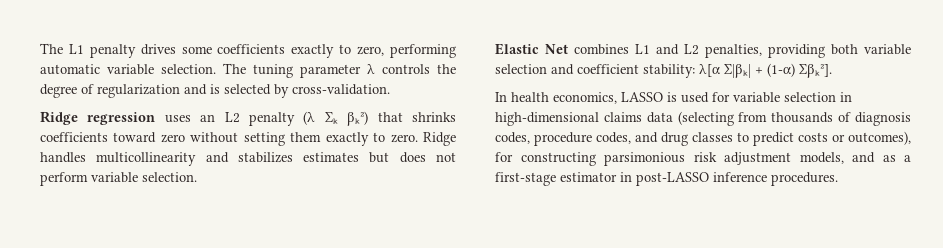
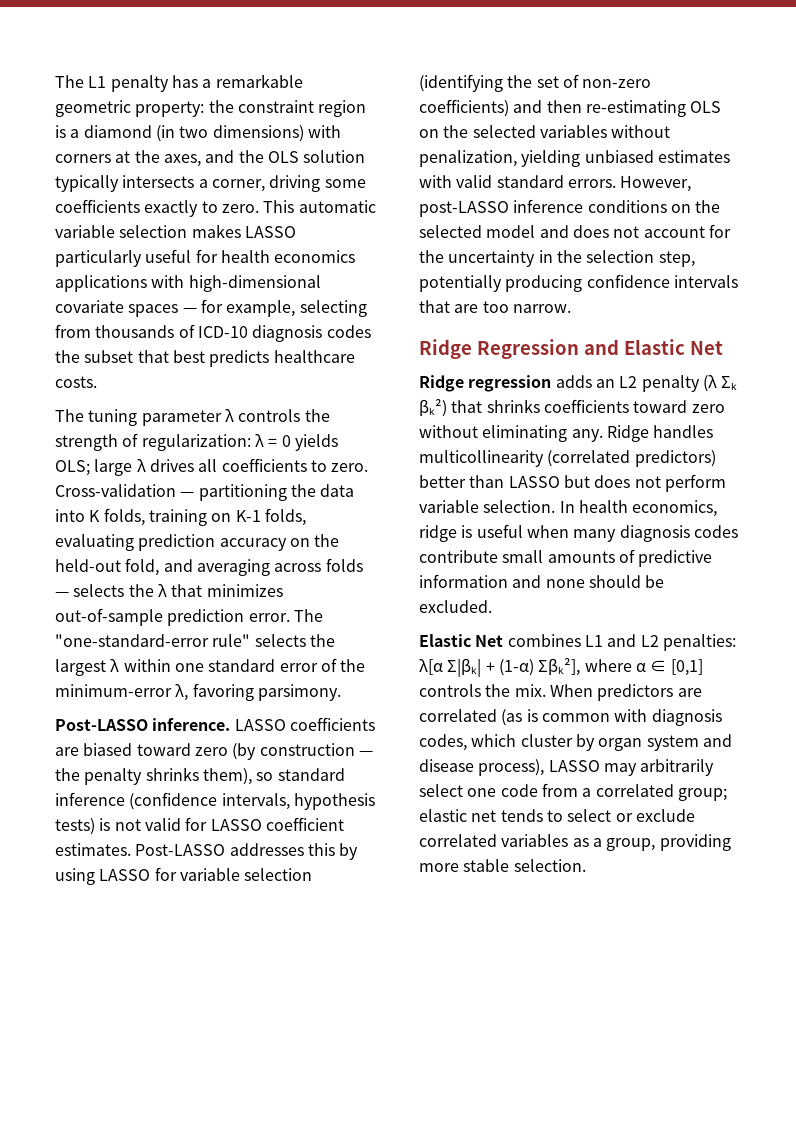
- The L1 penalty drives some coefficients exactly to zero, performing automatic variable selection. The tuning parameter λ controls the degree of regularization and is selected by cross-validation.
+ The L1 penalty has a remarkable geometric property: the constraint region is a diamond (in two dimensions) with corners at the axes, and the OLS solution typically intersects a corner, driving some coefficients exactly to zero. This automatic variable selection makes LASSO particularly useful for health economics applications with high-dimensional covariate spaces — for example, selecting from thousands of ICD-10 diagnosis codes the subset that best predicts healthcare costs.
+ The tuning parameter λ controls the strength of regularization: λ = 0 yields OLS; large λ drives all coefficients to zero. Cross-validation — partitioning the data into K folds, training on K-1 folds, evaluating prediction accuracy on the held-out fold, and averaging across folds — selects the λ that minimizes out-of-sample prediction error. The "one-standard-error rule" selects the largest λ within one standard error of the minimum-error λ, favoring parsimony.
+ Post-LASSO inference. LASSO coefficients are biased toward zero (by construction — the penalty shrinks them), so standard inference (confidence intervals, hypothesis tests) is not valid for LASSO coefficient estimates. Post-LASSO addresses this by using LASSO for variable selection (identifying the set of non-zero coefficients) and then re-estimating OLS on the selected variables without penalization, yielding unbiased estimates with valid standard errors. However, post-LASSO inference conditions on the selected model and does not account for the uncertainty in the selection step, potentially producing confidence intervals that are too narrow.
+ Ridge Regression and Elastic Net
- Ridge regression uses an L2 penalty (λ Σₖ βₖ²) that shrinks coefficients toward zero without setting them exactly to zero. Ridge handles multicollinearity and stabilizes estimates but does not perform variable selection.
+ Ridge regression adds an L2 penalty (λ Σₖ βₖ²) that shrinks coefficients toward zero without eliminating any. Ridge handles multicollinearity (correlated predictors) better than LASSO but does not perform variable selection. In health economics, ridge is useful when many diagnosis codes contribute small amounts of predictive information and none should be excluded.
- Elastic Net combines L1 and L2 penalties, providing both variable selection and coefficient stability: λ[α Σ|βₖ| + (1-α) Σβₖ²].
- In health economics, LASSO is used for variable selection in high-dimensional claims data (selecting from thousands of diagnosis codes, procedure codes, and drug classes to predict costs or outcomes), for constructing parsimonious risk adjustment models, and as a first-stage estimator in post-LASSO inference procedures.
+ Elastic Net combines L1 and L2 penalties: λ[α Σ|βₖ| + (1-α) Σβₖ²], where α ∈ [0,1] controls the mix. When predictors are correlated (as is common with diagnosis codes, which cluster by organ system and disease process), LASSO may arbitrarily select one code from a correlated group; elastic net tends to select or exclude correlated variables as a group, providing more stable selection.

